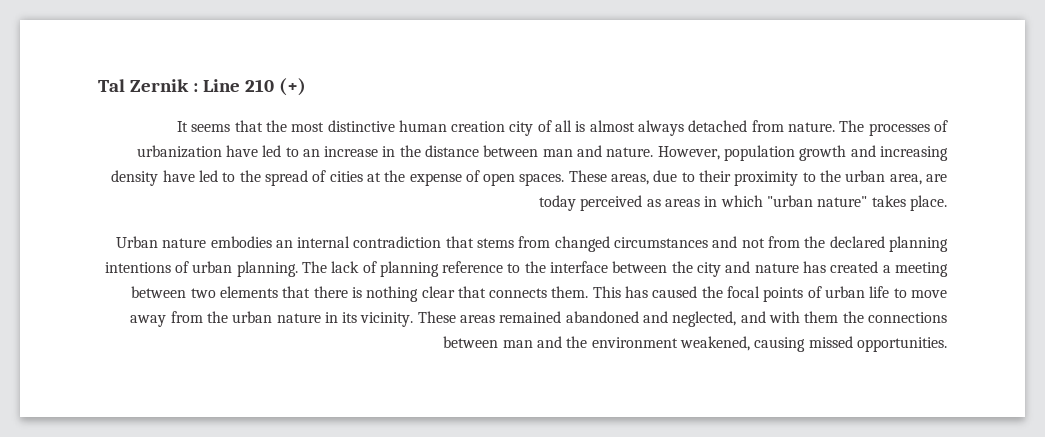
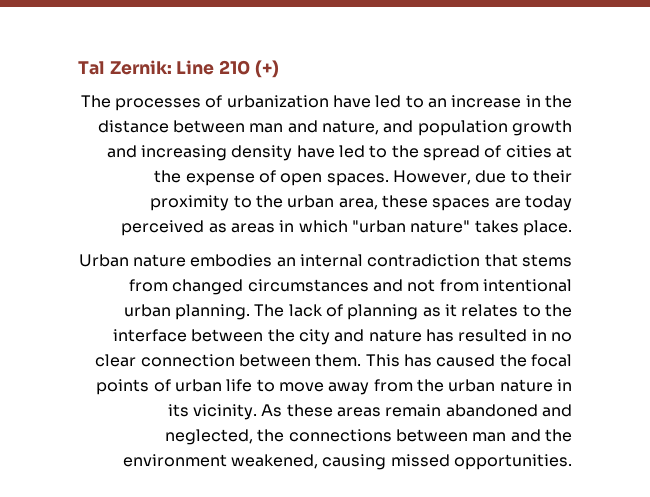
- Tal Zernik : Line 210 (+)
+ Tal Zernik: Line 210 (+)
- It seems that the most distinctive human creation city of all is almost always detached from nature. The processes of urbanization have led to an increase in the distance between man and nature. However, population growth and increasing density have led to the spread of cities at the expense of open spaces.
+ The processes of urbanization have led to an increase in the distance between man and nature, and population growth and increasing density have led to the spread of cities at the expense of open spaces.
- These areas, due to their proximity to the urban area, are today perceived as areas in which "urban nature" takes place.
+ However, due to their proximity to the urban area, these spaces are today perceived as areas in which "urban nature" takes place.
- Urban nature embodies an internal contradiction that stems from changed circumstances and not from the declared planning intentions of urban planning.
+ Urban nature embodies an internal contradiction that stems from changed circumstances and not from intentional urban planning.
- The lack of planning reference to the interface between the city and nature has created a meeting between two elements that there is nothing clear that connects them.
+ The lack of planning as it relates to the interface between the city and nature has resulted in no clear connection between them.
- These areas remained abandoned and neglected, and with them the connections between man and the environment weakened, causing missed opportunities.
+ As these areas remain abandoned and neglected, the connections between man and the environment weakened, causing missed opportunities.

